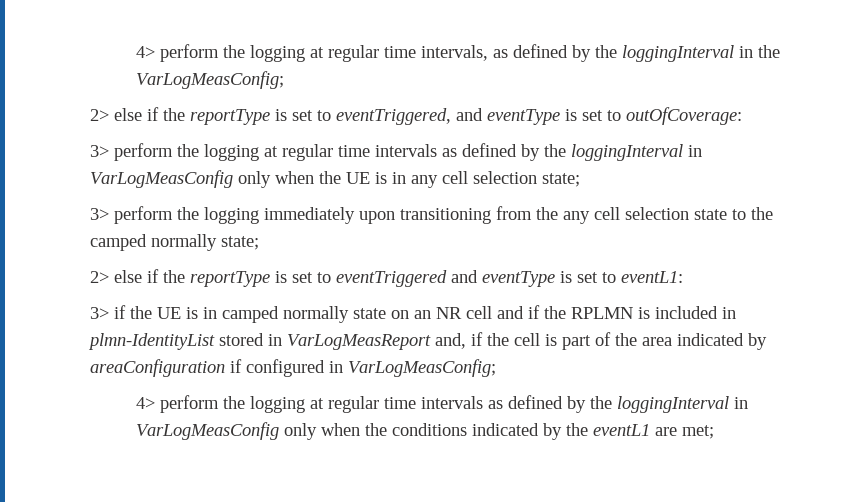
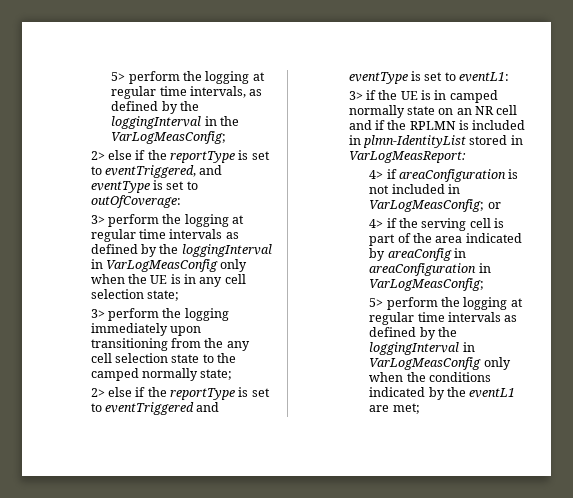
- 4> perform the logging at regular time intervals, as defined by the loggingInterval in the VarLogMeasConfig;
+ 5> perform the logging at regular time intervals, as defined by the loggingInterval in the VarLogMeasConfig;
- 3> if the UE is in camped normally state on an NR cell and if the RPLMN is included in plmn-IdentityList stored in VarLogMeasReport and, if the cell is part of the area indicated by areaConfiguration if configured in VarLogMeasConfig;
+ 3> if the UE is in camped normally state on an NR cell and if the RPLMN is included in plmn-IdentityList stored in VarLogMeasReport:
+ 4> if areaConfiguration is not included in VarLogMeasConfig; or
+ 4> if the serving cell is part of the area indicated by areaConfig in areaConfiguration in VarLogMeasConfig;
- 4> perform the logging at regular time intervals as defined by the loggingInterval in VarLogMeasConfig only when the conditions indicated by the eventL1 are met;
+ 5> perform the logging at regular time intervals as defined by the loggingInterval in VarLogMeasConfig only when the conditions indicated by the eventL1 are met;

